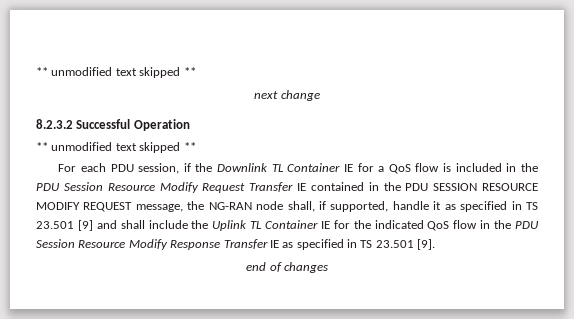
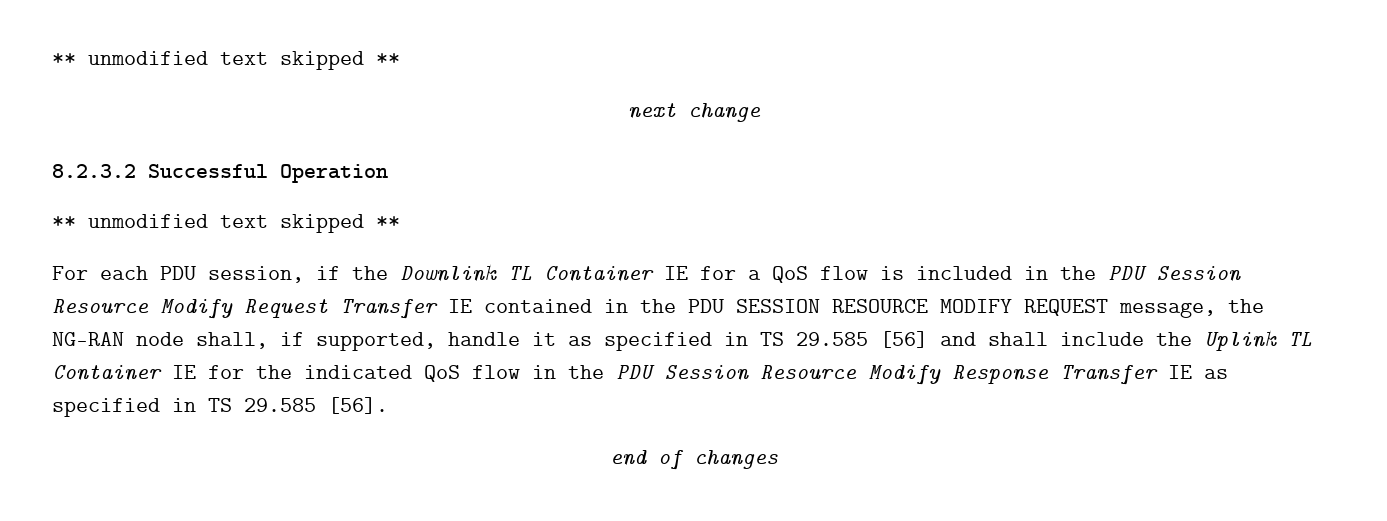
- For each PDU session, if the Downlink TL Container IE for a QoS flow is included in the PDU Session Resource Modify Request Transfer IE contained in the PDU SESSION RESOURCE MODIFY REQUEST message, the NG-RAN node shall, if supported, handle it as specified in TS 23.501 [9] and shall include the Uplink TL Container IE for the indicated QoS flow in the PDU Session Resource Modify Response Transfer IE as specified in TS 23.501 [9].
+ For each PDU session, if the Downlink TL Container IE for a QoS flow is included in the PDU Session Resource Modify Request Transfer IE contained in the PDU SESSION RESOURCE MODIFY REQUEST message, the NG-RAN node shall, if supported, handle it as specified in TS 29.585 [56] and shall include the Uplink TL Container IE for the indicated QoS flow in the PDU Session Resource Modify Response Transfer IE as specified in TS 29.585 [56].

